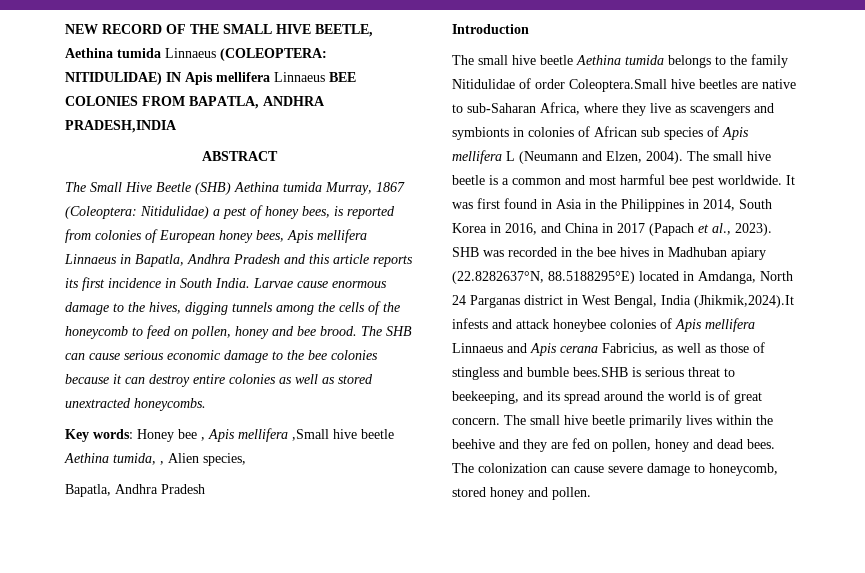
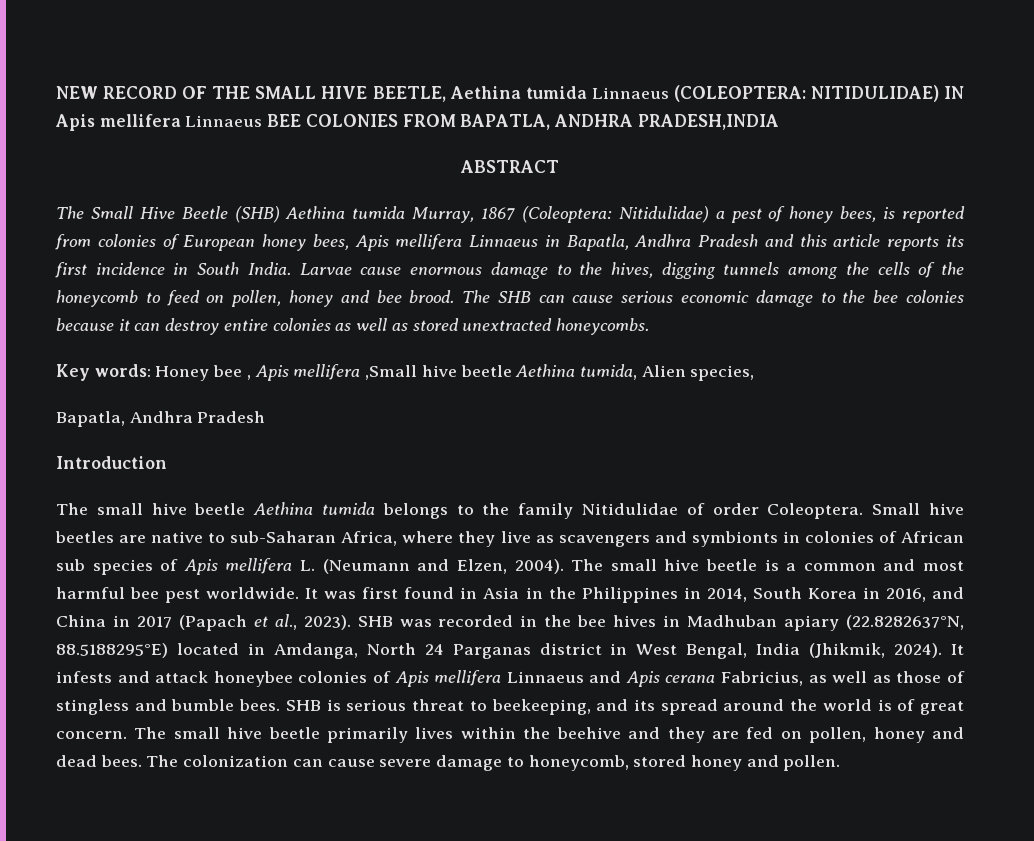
- Key words: Honey bee , Apis mellifera ,Small hive beetle Aethina tumida, , Alien species,
+ Key words: Honey bee , Apis mellifera ,Small hive beetle Aethina tumida, Alien species,
- The small hive beetle Aethina tumida belongs to the family Nitidulidae of order Coleoptera.Small hive beetles are native to sub-Saharan Africa, where they live as scavengers and symbionts in colonies of African sub species of Apis mellifera L (Neumann and Elzen, 2004).
+ The small hive beetle Aethina tumida belongs to the family Nitidulidae of order Coleoptera. Small hive beetles are native to sub-Saharan Africa, where they live as scavengers and symbionts in colonies of African sub species of Apis mellifera L. (Neumann and Elzen, 2004).
- SHB was recorded in the bee hives in Madhuban apiary (22.8282637°N, 88.5188295°E) located in Amdanga, North 24 Parganas district in West Bengal, India (Jhikmik,2024).It infests and attack honeybee colonies of Apis mellifera Linnaeus and Apis cerana Fabricius, as well as those of stingless and bumble bees.SHB is serious threat to beekeeping, and its spread around the world is of great concern.
+ SHB was recorded in the bee hives in Madhuban apiary (22.8282637°N, 88.5188295°E) located in Amdanga, North 24 Parganas district in West Bengal, India (Jhikmik, 2024). It infests and attack honeybee colonies of Apis mellifera Linnaeus and Apis cerana Fabricius, as well as those of stingless and bumble bees. SHB is serious threat to beekeeping, and its spread around the world is of great concern.

